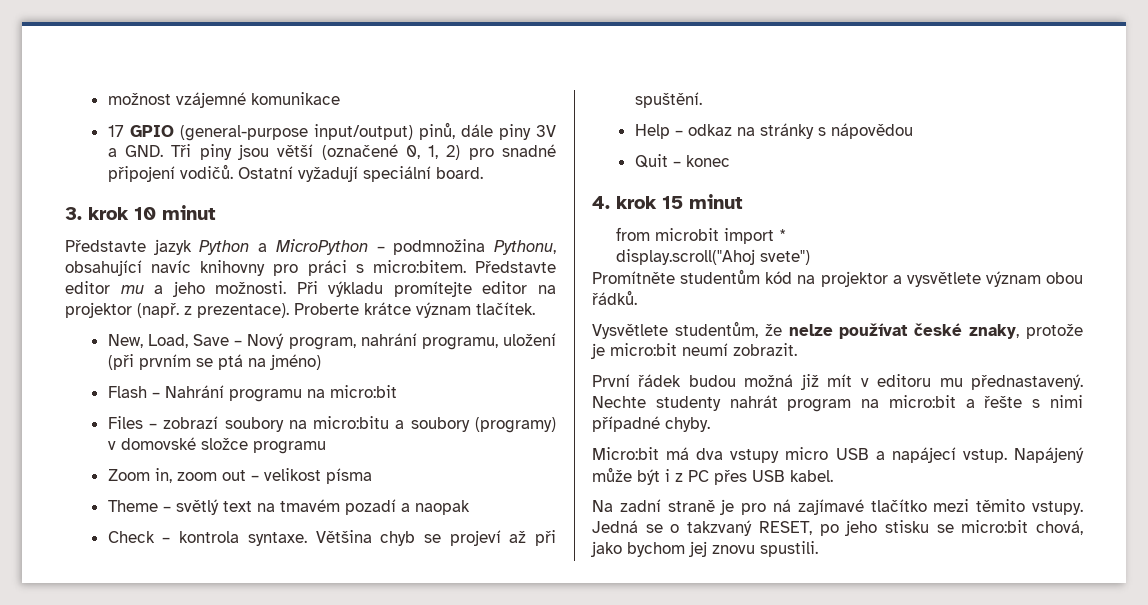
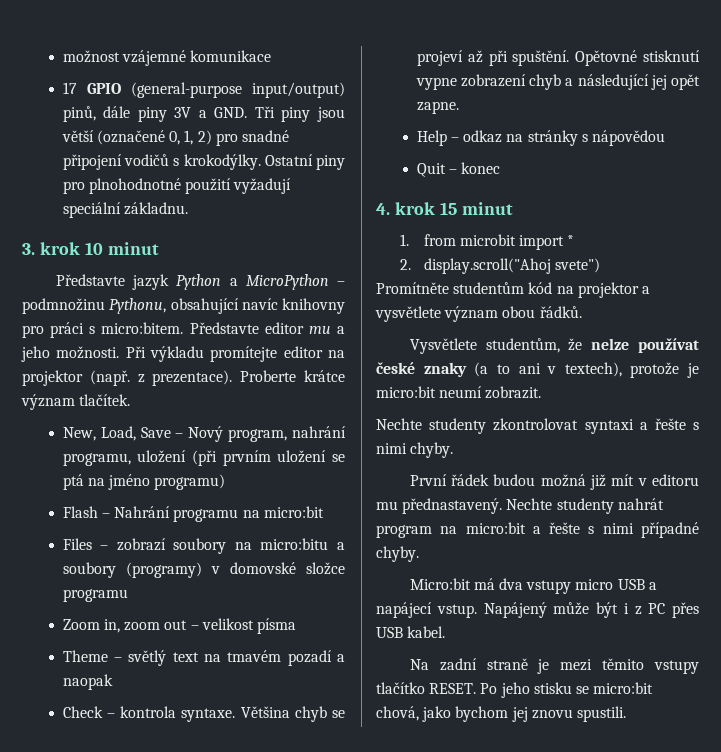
- 17 GPIO (general-purpose input/output) pinů, dále piny 3V a GND. Tři piny jsou větší (označené 0, 1, 2) pro snadné připojení vodičů. Ostatní vyžadují speciální board.
+ 17 GPIO (general-purpose input/output) pinů, dále piny 3V a GND. Tři piny jsou větší (označené 0, 1, 2) pro snadné připojení vodičů s krokodýlky. Ostatní piny pro plnohodnotné použití vyžadují speciální základnu.
- Představte jazyk Python a MicroPython – podmnožina Pythonu, obsahující navíc knihovny pro práci s micro:bitem.
+ Představte jazyk Python a MicroPython – podmnožinu Pythonu, obsahující navíc knihovny pro práci s micro:bitem.
- New, Load, Save – Nový program, nahrání programu, uložení (při prvním se ptá na jméno)
+ New, Load, Save – Nový program, nahrání programu, uložení (při prvním uložení se ptá na jméno programu)
+ Opětovné stisknutí vypne zobrazení chyb a následující jej opět zapne.
- from microbit import *
+ 1. from microbit import *
- display.scroll("Ahoj svete")
+ 2. display.scroll("Ahoj svete")
- Vysvětlete studentům, že nelze používat české znaky, protože je micro:bit neumí zobrazit.
+ Vysvětlete studentům, že nelze používat české znaky (a to ani v textech), protože je micro:bit neumí zobrazit.
+ Nechte studenty zkontrolovat syntaxi a řešte s nimi chyby.
- Na zadní straně je pro ná zajímavé tlačítko mezi těmito vstupy. Jedná se o takzvaný RESET, po jeho stisku se micro:bit chová, jako bychom jej znovu spustili.
+ Na zadní straně je mezi těmito vstupy tlačítko RESET. Po jeho stisku se micro:bit chová, jako bychom jej znovu spustili.

